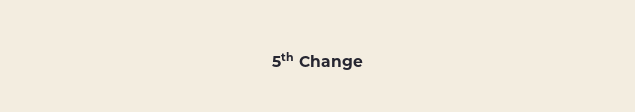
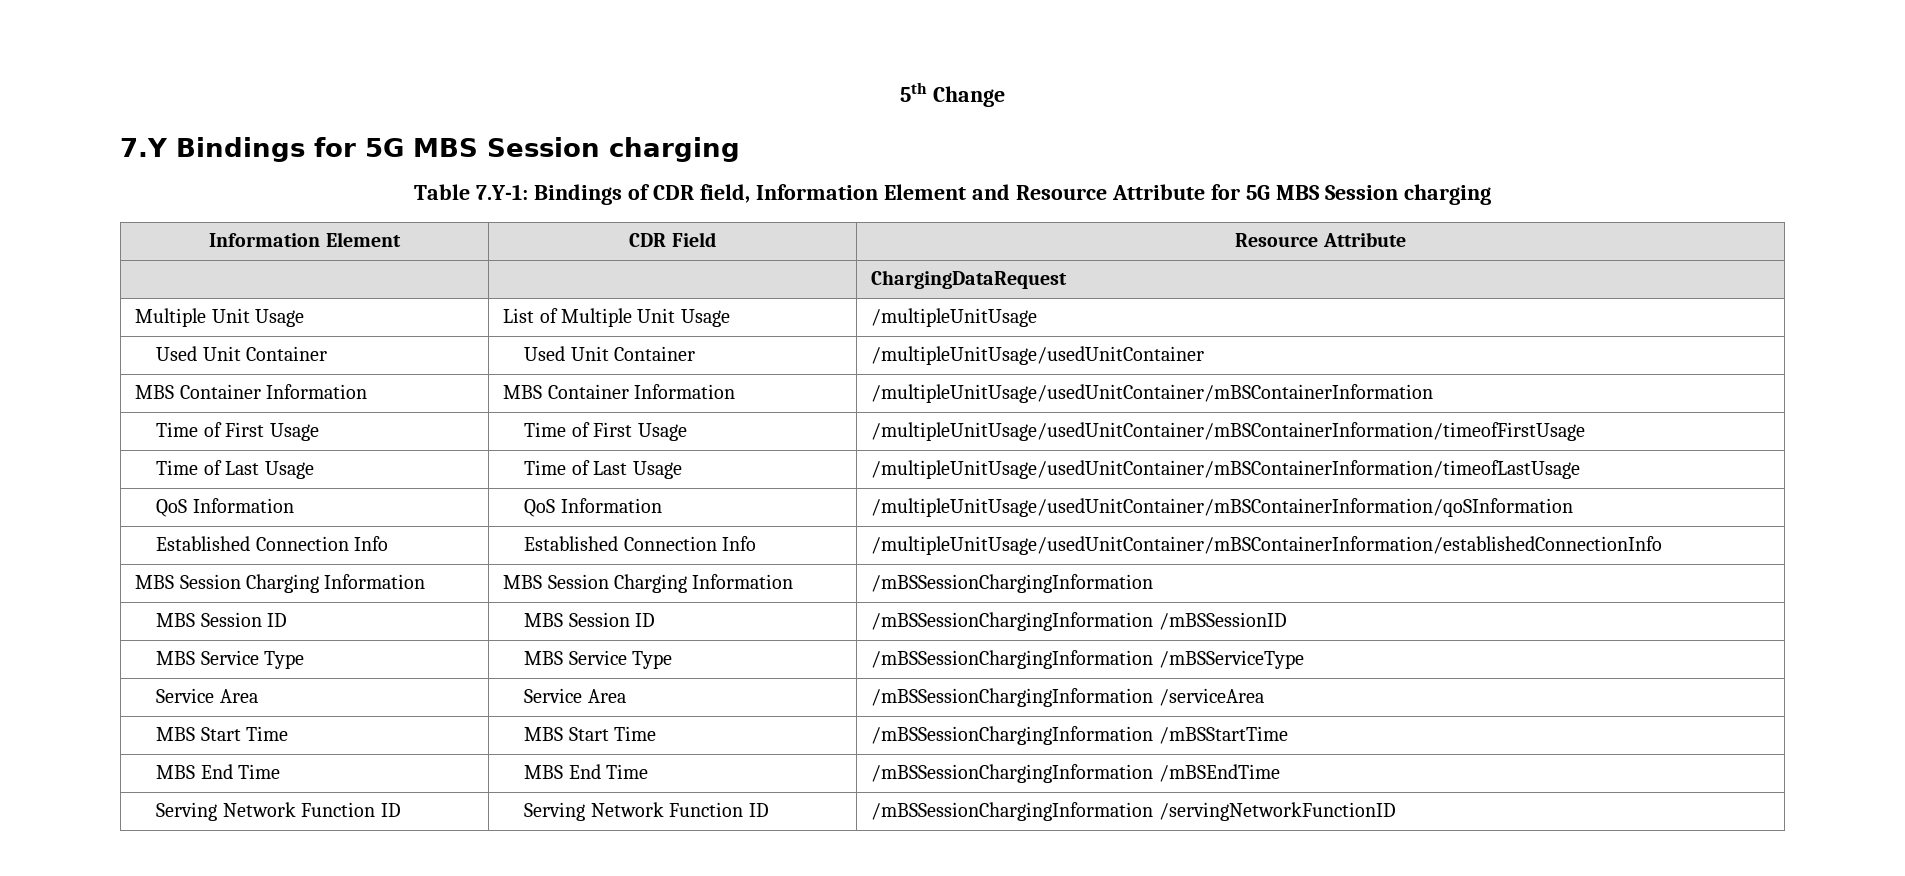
+ 7.Y Bindings for 5G MBS Session charging
+ Table 7.Y-1: Bindings of CDR field, Information Element and Resource Attribute for 5G MBS Session charging
+ Information Element | CDR Field | Resource Attribute
+ | | ChargingDataRequest
+ Multiple Unit Usage | List of Multiple Unit Usage | /multipleUnitUsage
+ Used Unit Container | Used Unit Container | /multipleUnitUsage/usedUnitContainer
+ MBS Container Information | MBS Container Information | /multipleUnitUsage/usedUnitContainer/mBSContainerInformation
+ Time of First Usage | Time of First Usage | /multipleUnitUsage/usedUnitContainer/mBSContainerInformation/timeofFirstUsage
+ Time of Last Usage | Time of Last Usage | /multipleUnitUsage/usedUnitContainer/mBSContainerInformation/timeofLastUsage
+ QoS Information | QoS Information | /multipleUnitUsage/usedUnitContainer/mBSContainerInformation/qoSInformation
+ Established Connection Info | Established Connection Info | /multipleUnitUsage/usedUnitContainer/mBSContainerInformation/establishedConnectionInfo
+ MBS Session Charging Information | MBS Session Charging Information | /mBSSessionChargingInformation
+ MBS Session ID | MBS Session ID | /mBSSessionChargingInformation /mBSSessionID
+ MBS Service Type | MBS Service Type | /mBSSessionChargingInformation /mBSServiceType
+ Service Area | Service Area | /mBSSessionChargingInformation /serviceArea
+ MBS Start Time | MBS Start Time | /mBSSessionChargingInformation /mBSStartTime
+ MBS End Time | MBS End Time | /mBSSessionChargingInformation /mBSEndTime
+ Serving Network Function ID | Serving Network Function ID | /mBSSessionChargingInformation /servingNetworkFunctionID

